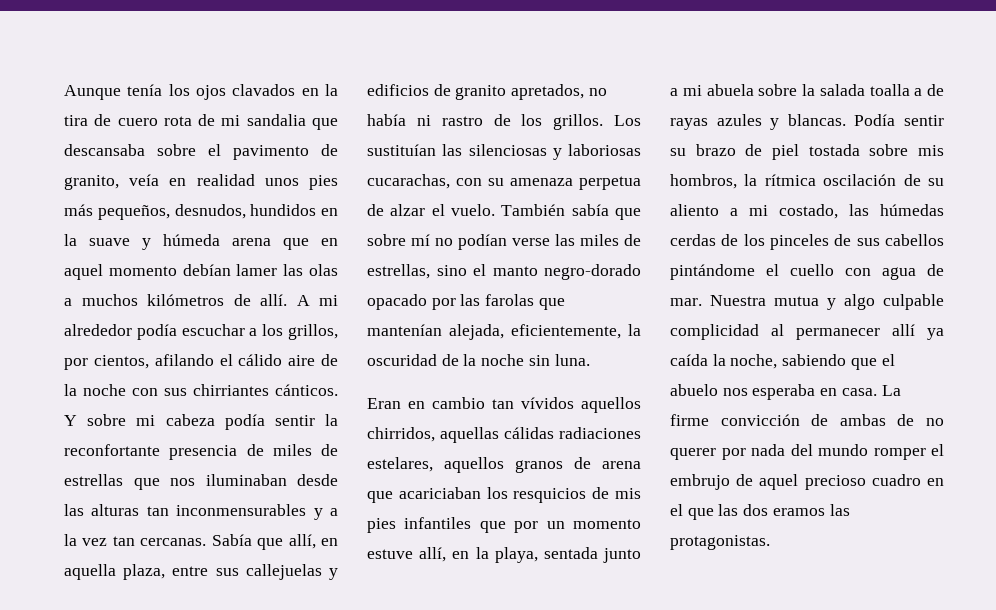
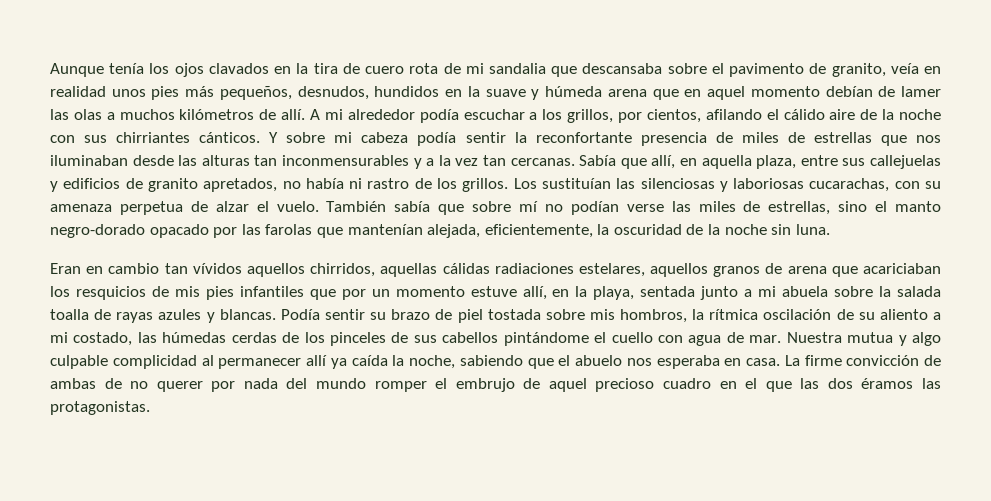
- Aunque tenía los ojos clavados en la tira de cuero rota de mi sandalia que descansaba sobre el pavimento de granito, veía en realidad unos pies más pequeños, desnudos, hundidos en la suave y húmeda arena que en aquel momento debían lamer las olas a muchos kilómetros de allí.
+ Aunque tenía los ojos clavados en la tira de cuero rota de mi sandalia que descansaba sobre el pavimento de granito, veía en realidad unos pies más pequeños, desnudos, hundidos en la suave y húmeda arena que en aquel momento debían de lamer las olas a muchos kilómetros de allí.
- Eran en cambio tan vívidos aquellos chirridos, aquellas cálidas radiaciones estelares, aquellos granos de arena que acariciaban los resquicios de mis pies infantiles que por un momento estuve allí, en la playa, sentada junto a mi abuela sobre la salada toalla a de rayas azules y blancas.
+ Eran en cambio tan vívidos aquellos chirridos, aquellas cálidas radiaciones estelares, aquellos granos de arena que acariciaban los resquicios de mis pies infantiles que por un momento estuve allí, en la playa, sentada junto a mi abuela sobre la salada toalla de rayas azules y blancas.
- La firme convicción de ambas de no querer por nada del mundo romper el embrujo de aquel precioso cuadro en el que las dos eramos las protagonistas.
+ La firme convicción de ambas de no querer por nada del mundo romper el embrujo de aquel precioso cuadro en el que las dos éramos las protagonistas.

